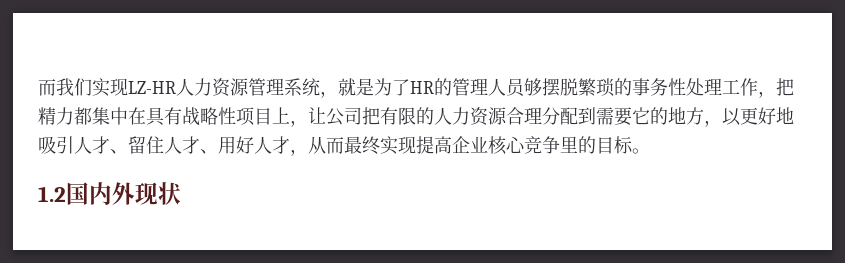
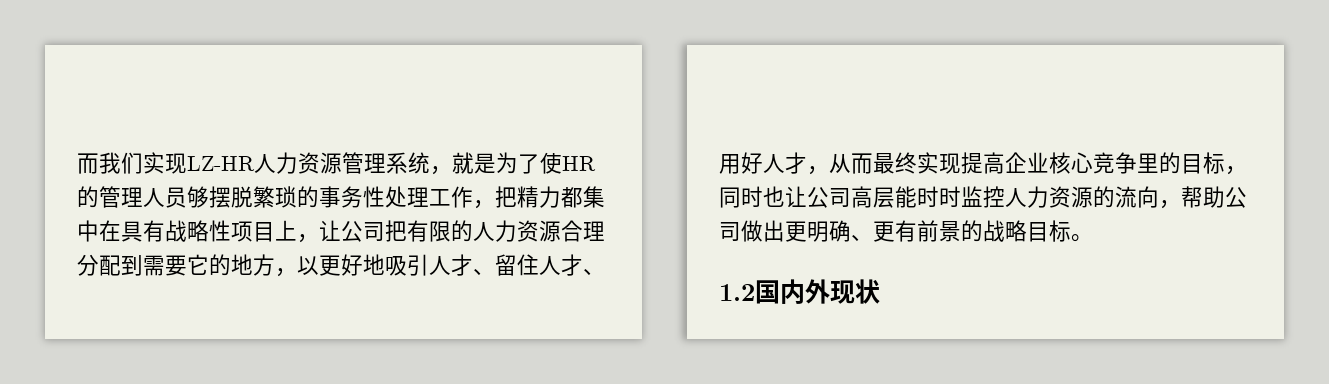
- 而我们实现LZ-HR人力资源管理系统，就是为了HR的管理人员够摆脱繁琐的事务性处理工作，把精力都集中在具有战略性项目上，让公司把有限的人力资源合理分配到需要它的地方，以更好地吸引人才、留住人才、用好人才，从而最终实现提高企业核心竞争里的目标。
+ 而我们实现LZ-HR人力资源管理系统，就是为了使HR的管理人员够摆脱繁琐的事务性处理工作，把精力都集中在具有战略性项目上，让公司把有限的人力资源合理分配到需要它的地方，以更好地吸引人才、留住人才、用好人才，从而最终实现提高企业核心竞争里的目标，同时也让公司高层能时时监控人力资源的流向，帮助公司做出更明确、更有前景的战略目标。

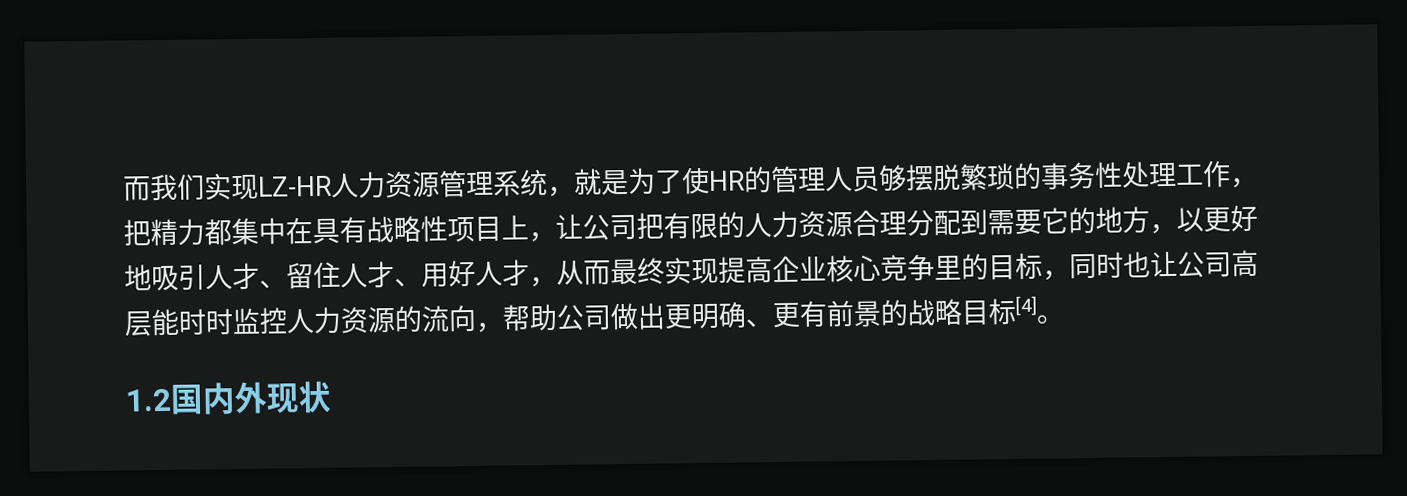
- 而我们实现LZ-HR人力资源管理系统，就是为了使HR的管理人员够摆脱繁琐的事务性处理工作，把精力都集中在具有战略性项目上，让公司把有限的人力资源合理分配到需要它的地方，以更好地吸引人才、留住人才、用好人才，从而最终实现提高企业核心竞争里的目标，同时也让公司高层能时时监控人力资源的流向，帮助公司做出更明确、更有前景的战略目标。
+ 而我们实现LZ-HR人力资源管理系统，就是为了使HR的管理人员够摆脱繁琐的事务性处理工作，把精力都集中在具有战略性项目上，让公司把有限的人力资源合理分配到需要它的地方，以更好地吸引人才、留住人才、用好人才，从而最终实现提高企业核心竞争里的目标，同时也让公司高层能时时监控人力资源的流向，帮助公司做出更明确、更有前景的战略目标[4]。

